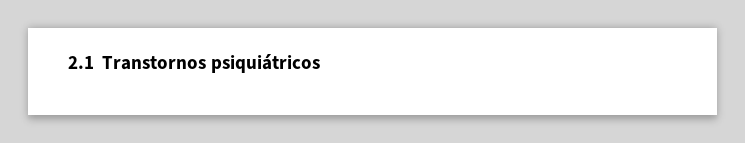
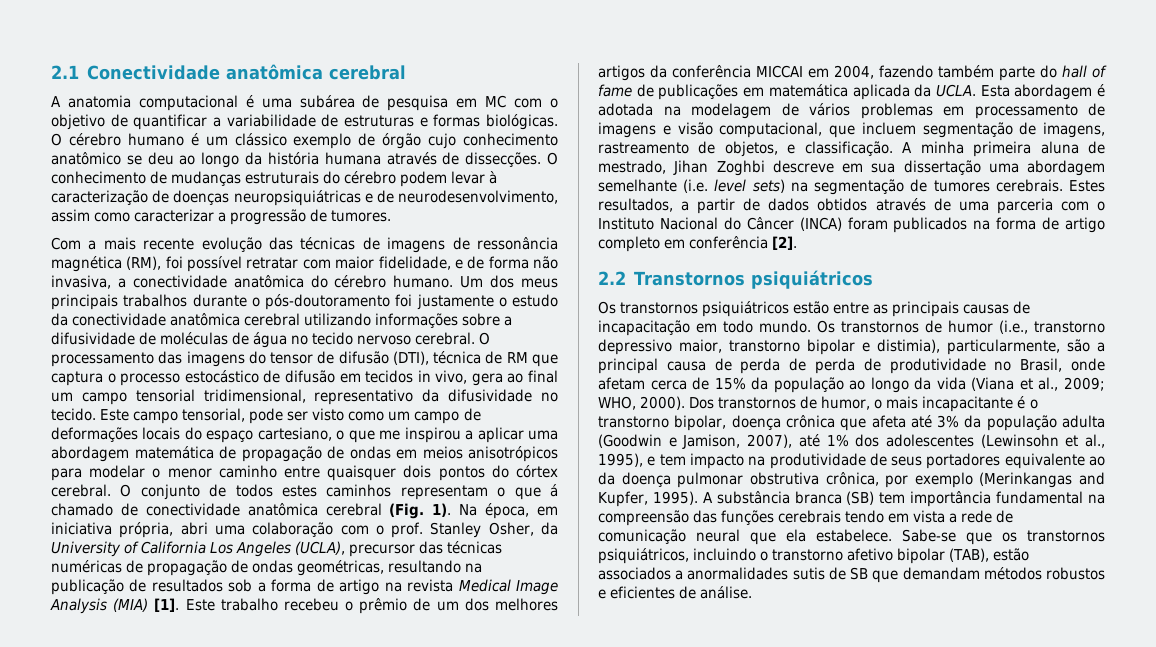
- 2.1 Transtornos psiquiátricos
+ 2.1 Conectividade anatômica cerebral
+ A anatomia computacional é uma subárea de pesquisa em MC com o objetivo de quantificar a variabilidade de estruturas e formas biológicas. O cérebro humano é um clássico exemplo de órgão cujo conhecimento anatômico se deu ao longo da história humana através de dissecções. O conhecimento de mudanças estruturais do cérebro podem levar à caracterização de doenças neuropsiquiátricas e de neurodesenvolvimento, assim como caracterizar a progressão de tumores.
+ Com a mais recente evolução das técnicas de imagens de ressonância magnética (RM), foi possível retratar com maior fidelidade, e de forma não invasiva, a conectividade anatômica do cérebro humano. Um dos meus principais trabalhos durante o pós-doutoramento foi justamente o estudo da conectividade anatômica cerebral utilizando informações sobre a difusividade de moléculas de água no tecido nervoso cerebral. O processamento das imagens do tensor de difusão (DTI), técnica de RM que captura o processo estocástico de difusão em tecidos in vivo, gera ao final um campo tensorial tridimensional, representativo da difusividade no tecido. Este campo tensorial, pode ser visto como um campo de deformações locais do espaço cartesiano, o que me inspirou a aplicar uma abordagem matemática de propagação de ondas em meios anisotrópicos para modelar o menor caminho entre quaisquer dois pontos do córtex cerebral. O conjunto de todos estes caminhos representam o que á chamado de conectividade anatômica cerebral (Fig. 1). Na época, em iniciativa própria, abri uma colaboração com o prof. Stanley Osher, da University of California Los Angeles (UCLA), precursor das técnicas numéricas de propagação de ondas geométricas, resultando na publicação de resultados sob a forma de artigo na revista Medical Image Analysis (MIA) [1]. Este trabalho recebeu o prêmio de um dos melhores artigos da conferência MICCAI em 2004, fazendo também parte do hall of fame de publicações em matemática aplicada da UCLA. Esta abordagem é adotada na modelagem de vários problemas em processamento de imagens e visão computacional, que incluem segmentação de imagens, rastreamento de objetos, e classificação. A minha primeira aluna de mestrado, Jihan Zoghbi descreve em sua dissertação uma abordagem semelhante (i.e. level sets) na segmentação de tumores cerebrais. Estes resultados, a partir de dados obtidos através de uma parceria com o Instituto Nacional do Câncer (INCA) foram publicados na forma de artigo completo em conferência [2].
+ 2.2 Transtornos psiquiátricos
+ Os transtornos psiquiátricos estão entre as principais causas de incapacitação em todo mundo. Os transtornos de humor (i.e., transtorno depressivo maior, transtorno bipolar e distimia), particularmente, são a principal causa de perda de perda de produtividade no Brasil, onde afetam cerca de 15% da população ao longo da vida (Viana et al., 2009; WHO, 2000). Dos transtornos de humor, o mais incapacitante é o transtorno bipolar, doença crônica que afeta até 3% da população adulta (Goodwin e Jamison, 2007), até 1% dos adolescentes (Lewinsohn et al., 1995), e tem impacto na produtividade de seus portadores equivalente ao da doença pulmonar obstrutiva crônica, por exemplo (Merinkangas and Kupfer, 1995). A substância branca (SB) tem importância fundamental na compreensão das funções cerebrais tendo em vista a rede de comunicação neural que ela estabelece. Sabe-se que os transtornos psiquiátricos, incluindo o transtorno afetivo bipolar (TAB), estão associados a anormalidades sutis de SB que demandam métodos robustos e eficientes de análise.

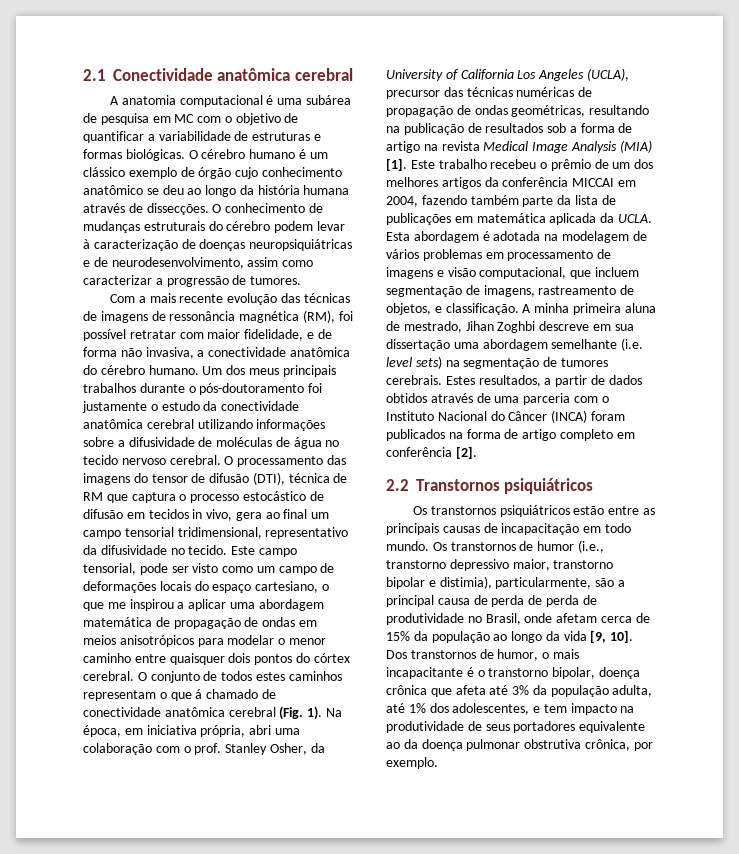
- Este trabalho recebeu o prêmio de um dos melhores artigos da conferência MICCAI em 2004, fazendo também parte do hall of fame de publicações em matemática aplicada da UCLA.
+ Este trabalho recebeu o prêmio de um dos melhores artigos da conferência MICCAI em 2004, fazendo também parte da lista de publicações em matemática aplicada da UCLA.
- Os transtornos de humor (i.e., transtorno depressivo maior, transtorno bipolar e distimia), particularmente, são a principal causa de perda de perda de produtividade no Brasil, onde afetam cerca de 15% da população ao longo da vida (Viana et al., 2009; WHO, 2000).
+ Os transtornos de humor (i.e., transtorno depressivo maior, transtorno bipolar e distimia), particularmente, são a principal causa de perda de perda de produtividade no Brasil, onde afetam cerca de 15% da população ao longo da vida [9, 10].
- Dos transtornos de humor, o mais incapacitante é o transtorno bipolar, doença crônica que afeta até 3% da população adulta (Goodwin e Jamison, 2007), até 1% dos adolescentes (Lewinsohn et al., 1995), e tem impacto na produtividade de seus portadores equivalente ao da doença pulmonar obstrutiva crônica, por exemplo (Merinkangas and Kupfer, 1995). A substância branca (SB) tem importância fundamental na compreensão das funções cerebrais tendo em vista a rede de comunicação neural que ela estabelece. Sabe-se que os transtornos psiquiátricos, incluindo o transtorno afetivo bipolar (TAB), estão associados a anormalidades sutis de SB que demandam métodos robustos e eficientes de análise.
+ Dos transtornos de humor, o mais incapacitante é o transtorno bipolar, doença crônica que afeta até 3% da população adulta, até 1% dos adolescentes, e tem impacto na produtividade de seus portadores equivalente ao da doença pulmonar obstrutiva crônica, por exemplo.

